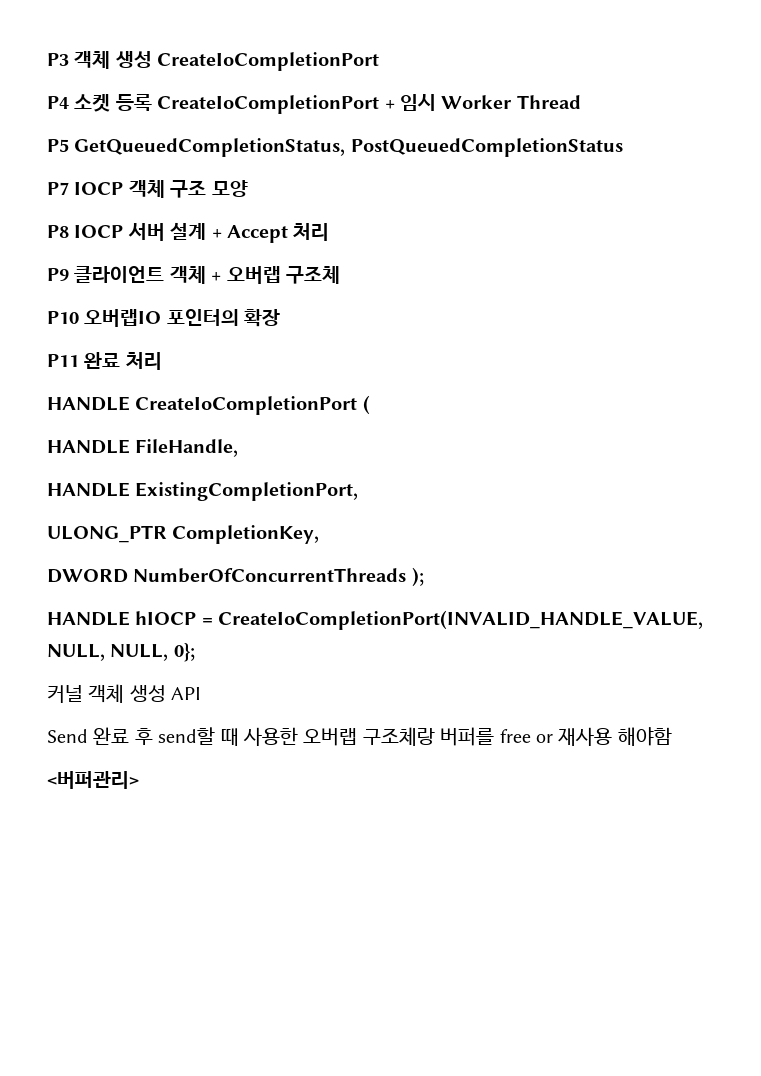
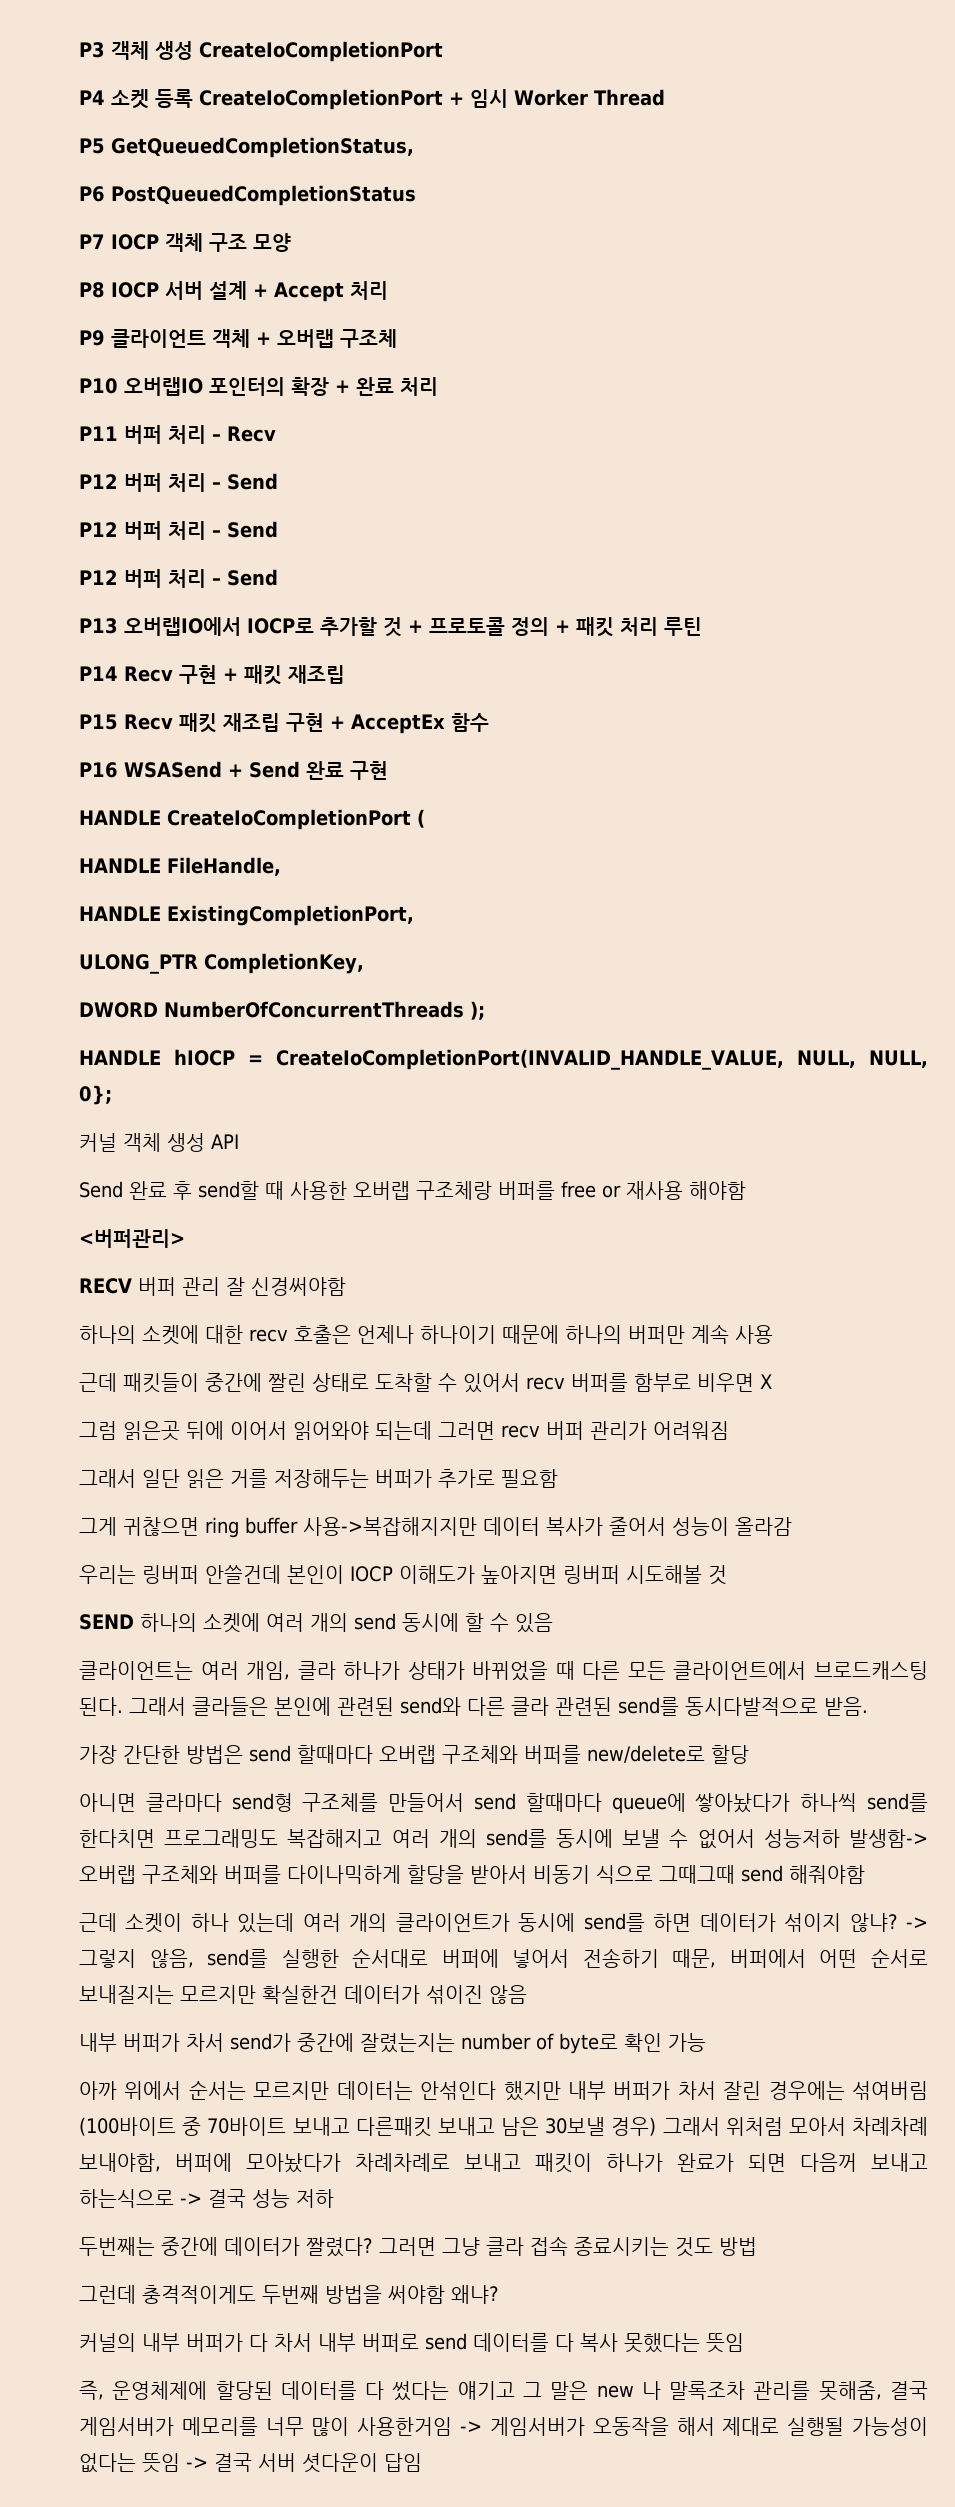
- P5 GetQueuedCompletionStatus, PostQueuedCompletionStatus
+ P5 GetQueuedCompletionStatus,
+ P6 PostQueuedCompletionStatus
- P10 오버랩IO 포인터의 확장
- P11 완료 처리
+ P10 오버랩IO 포인터의 확장 + 완료 처리
+ P11 버퍼 처리 – Recv
+ P12 버퍼 처리 – Send
+ P12 버퍼 처리 – Send
+ P12 버퍼 처리 – Send
+ P13 오버랩IO에서 IOCP로 추가할 것 + 프로토콜 정의 + 패킷 처리 루틴
+ P14 Recv 구현 + 패킷 재조립
+ P15 Recv 패킷 재조립 구현 + AcceptEx 함수
+ P16 WSASend + Send 완료 구현
+ RECV 버퍼 관리 잘 신경써야함
+ 하나의 소켓에 대한 recv 호출은 언제나 하나이기 때문에 하나의 버퍼만 계속 사용
+ 근데 패킷들이 중간에 짤린 상태로 도착할 수 있어서 recv 버퍼를 함부로 비우면 X
+ 그럼 읽은곳 뒤에 이어서 읽어와야 되는데 그러면 recv 버퍼 관리가 어려워짐
+ 그래서 일단 읽은 거를 저장해두는 버퍼가 추가로 필요함
+ 그게 귀찮으면 ring buffer 사용->복잡해지지만 데이터 복사가 줄어서 성능이 올라감
+ 우리는 링버퍼 안쓸건데 본인이 IOCP 이해도가 높아지면 링버퍼 시도해볼 것
+ SEND 하나의 소켓에 여러 개의 send 동시에 할 수 있음
+ 클라이언트는 여러 개임, 클라 하나가 상태가 바뀌었을 때 다른 모든 클라이언트에서 브로드캐스팅 된다. 그래서 클라들은 본인에 관련된 send와 다른 클라 관련된 send를 동시다발적으로 받음.
+ 가장 간단한 방법은 send 할때마다 오버랩 구조체와 버퍼를 new/delete로 할당
+ 아니면 클라마다 send형 구조체를 만들어서 send 할때마다 queue에 쌓아놨다가 하나씩 send를 한다치면 프로그래밍도 복잡해지고 여러 개의 send를 동시에 보낼 수 없어서 성능저하 발생함-> 오버랩 구조체와 버퍼를 다이나믹하게 할당을 받아서 비동기 식으로 그때그때 send 해줘야함
+ 근데 소켓이 하나 있는데 여러 개의 클라이언트가 동시에 send를 하면 데이터가 섞이지 않냐? -> 그렇지 않음, send를 실행한 순서대로 버퍼에 넣어서 전송하기 때문, 버퍼에서 어떤 순서로 보내질지는 모르지만 확실한건 데이터가 섞이진 않음
+ 내부 버퍼가 차서 send가 중간에 잘렸는지는 number of byte로 확인 가능
+ 아까 위에서 순서는 모르지만 데이터는 안섞인다 했지만 내부 버퍼가 차서 잘린 경우에는 섞여버림 (100바이트 중 70바이트 보내고 다른패킷 보내고 남은 30보낼 경우) 그래서 위처럼 모아서 차례차례 보내야함, 버퍼에 모아놨다가 차례차례로 보내고 패킷이 하나가 완료가 되면 다음꺼 보내고 하는식으로 -> 결국 성능 저하
+ 두번째는 중간에 데이터가 짤렸다? 그러면 그냥 클라 접속 종료시키는 것도 방법
+ 그런데 충격적이게도 두번째 방법을 써야함 왜냐?
+ 커널의 내부 버퍼가 다 차서 내부 버퍼로 send 데이터를 다 복사 못했다는 뜻임
+ 즉, 운영체제에 할당된 데이터를 다 썼다는 얘기고 그 말은 new 나 말록조차 관리를 못해줌, 결국 게임서버가 메모리를 너무 많이 사용한거임 -> 게임서버가 오동작을 해서 제대로 실행될 가능성이 없다는 뜻임 -> 결국 서버 셧다운이 답임

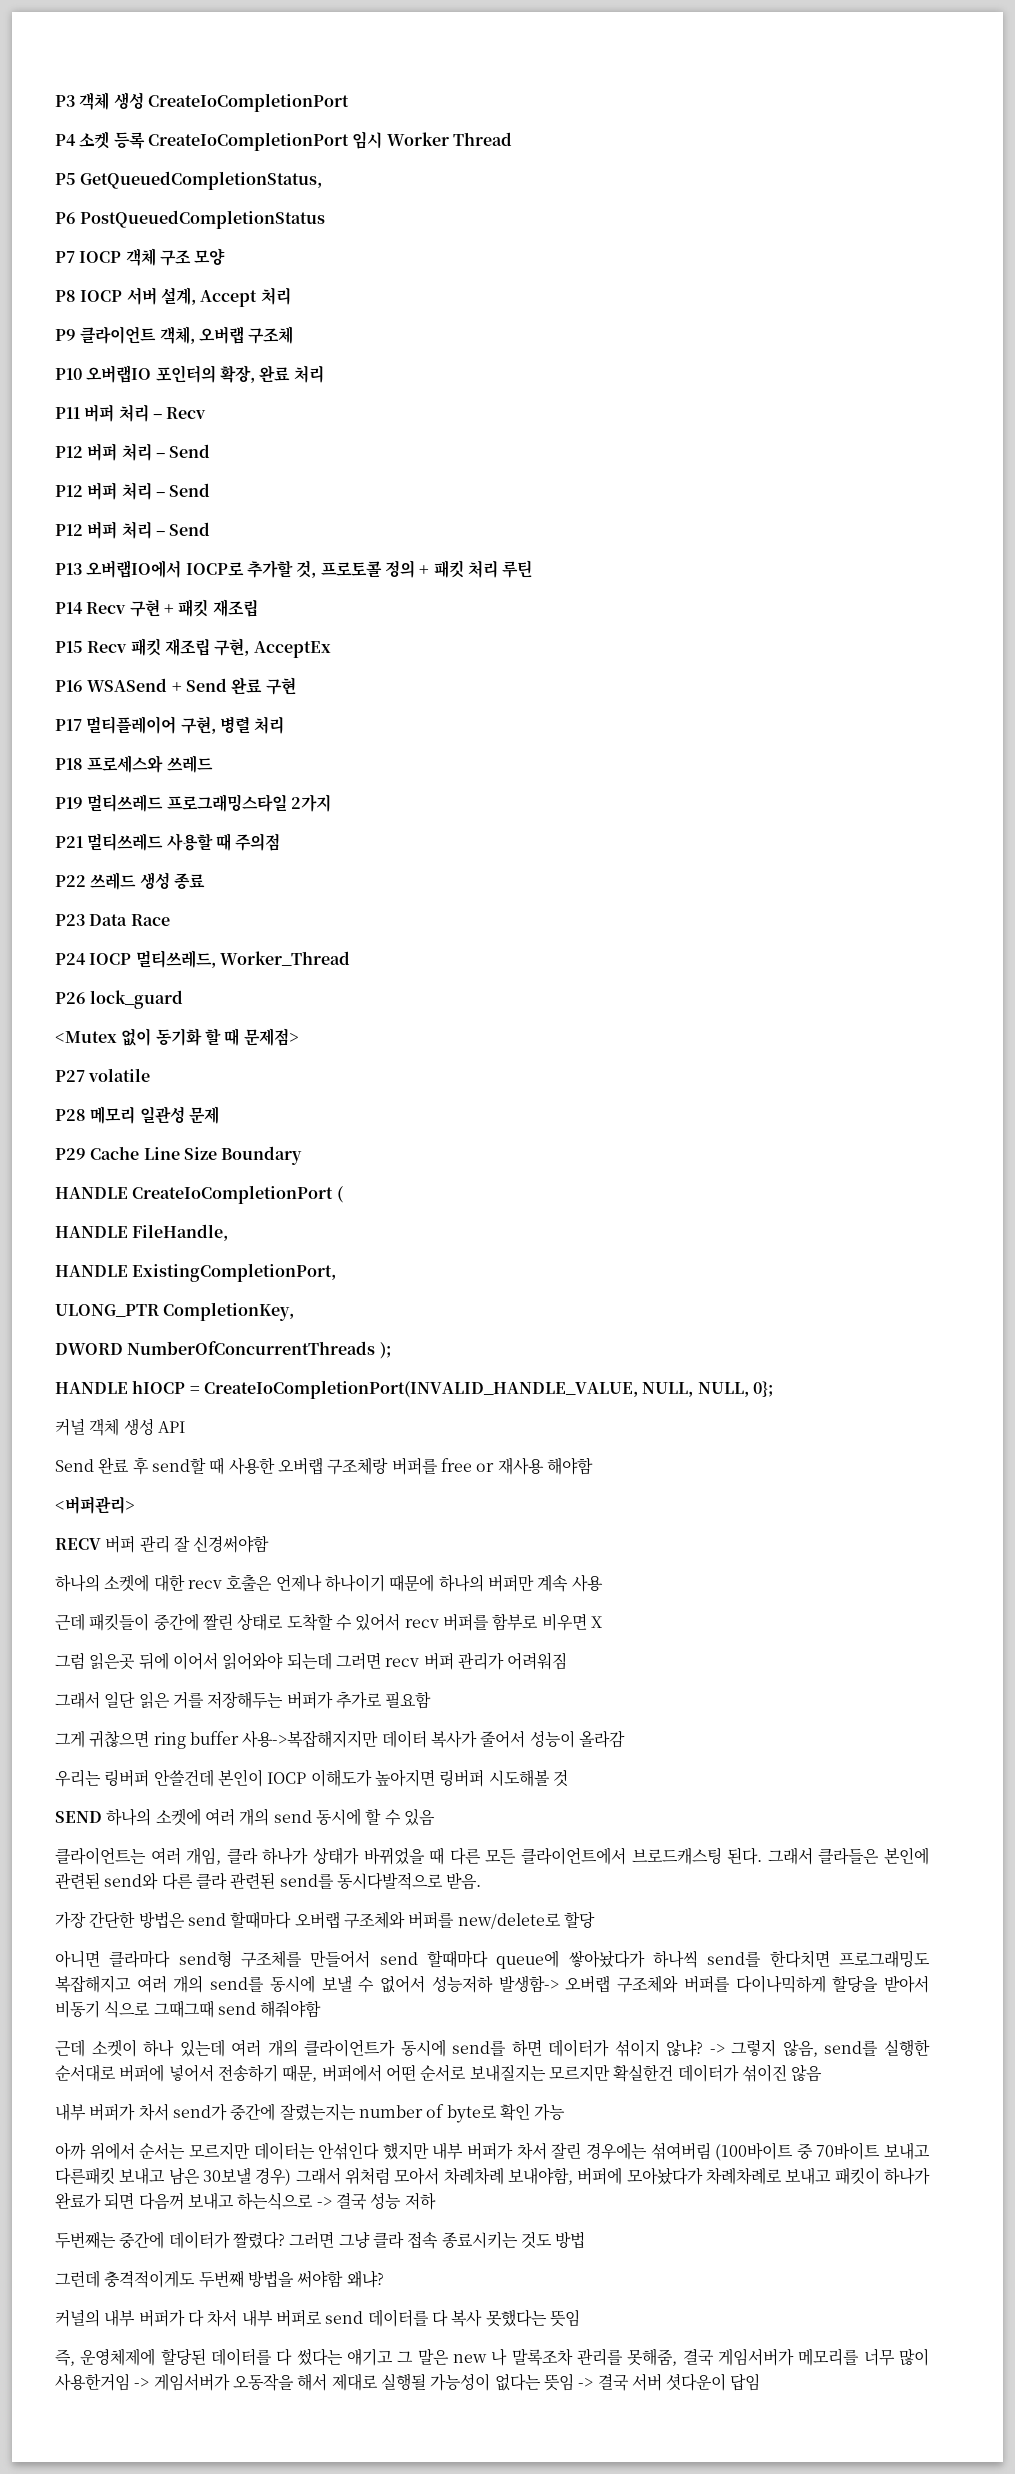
- P4 소켓 등록 CreateIoCompletionPort + 임시 Worker Thread
+ P4 소켓 등록 CreateIoCompletionPort 임시 Worker Thread
- P8 IOCP 서버 설계 + Accept 처리
+ P8 IOCP 서버 설계, Accept 처리
- P9 클라이언트 객체 + 오버랩 구조체
+ P9 클라이언트 객체, 오버랩 구조체
- P10 오버랩IO 포인터의 확장 + 완료 처리
+ P10 오버랩IO 포인터의 확장, 완료 처리
- P13 오버랩IO에서 IOCP로 추가할 것 + 프로토콜 정의 + 패킷 처리 루틴
+ P13 오버랩IO에서 IOCP로 추가할 것, 프로토콜 정의 + 패킷 처리 루틴
- P15 Recv 패킷 재조립 구현 + AcceptEx 함수
+ P15 Recv 패킷 재조립 구현, AcceptEx
+ P17 멀티플레이어 구현, 병렬 처리
+ P18 프로세스와 쓰레드
+ P19 멀티쓰레드 프로그래밍스타일 2가지
+ P21 멀티쓰레드 사용할 때 주의점
+ P22 쓰레드 생성 종료
+ P23 Data Race
+ P24 IOCP 멀티쓰레드, Worker_Thread
+ P26 lock_guard
+ <Mutex 없이 동기화 할 때 문제점>
+ P27 volatile
+ P28 메모리 일관성 문제
+ P29 Cache Line Size Boundary

